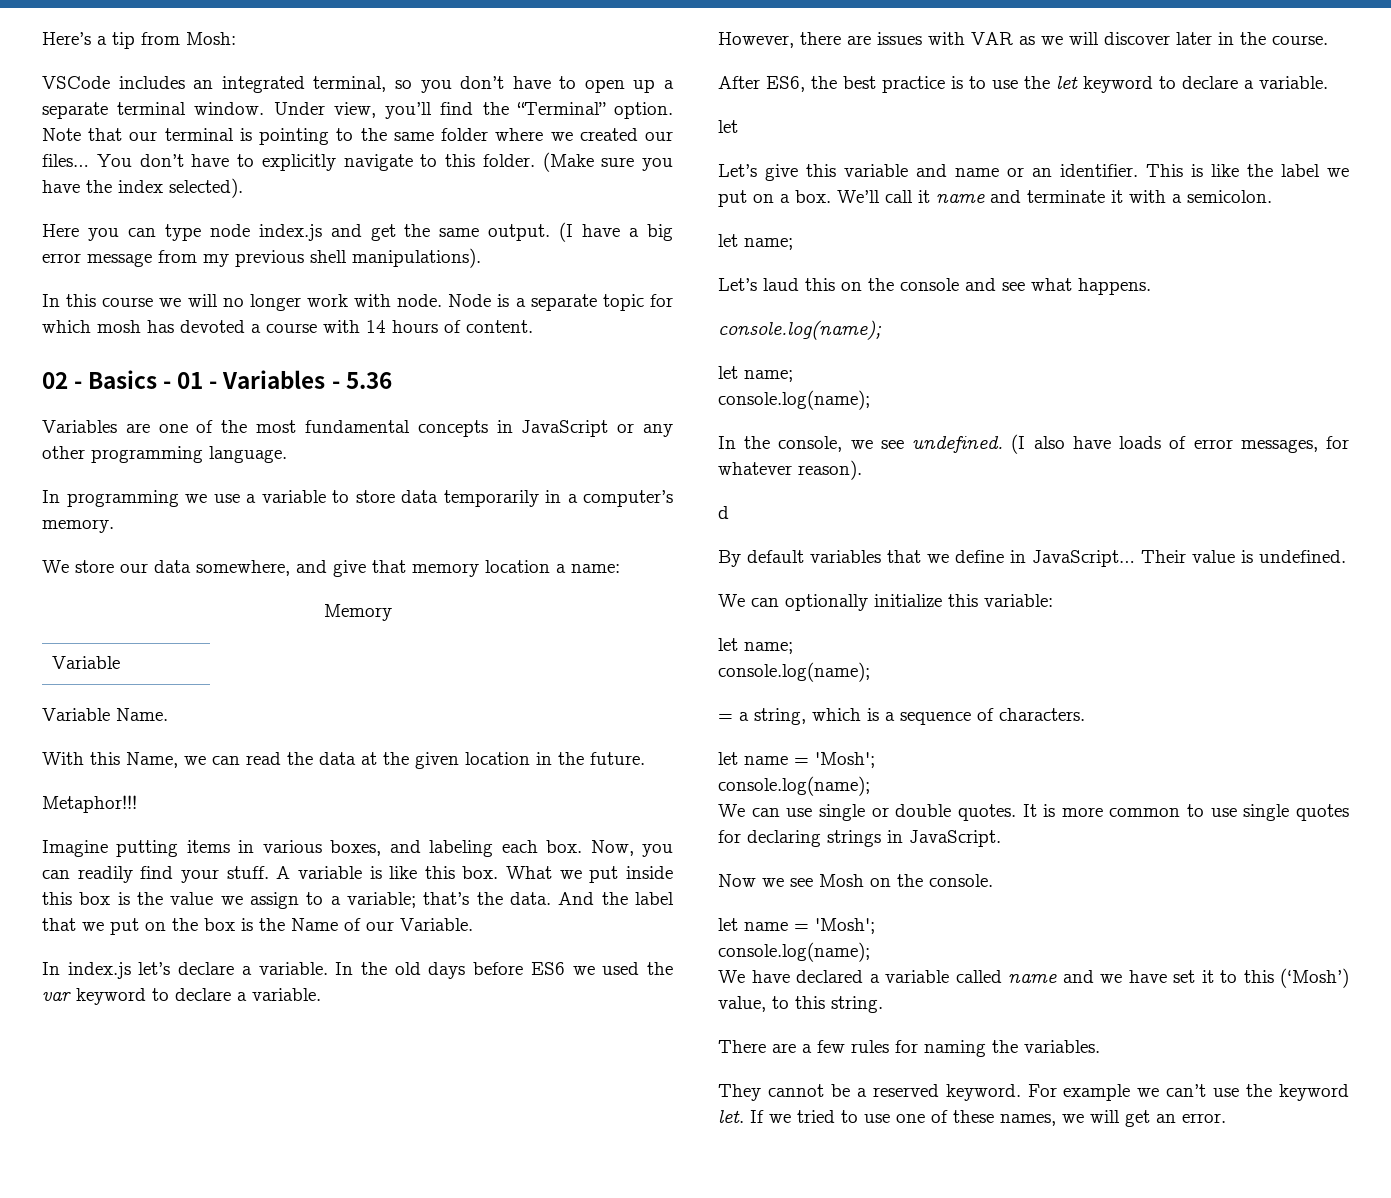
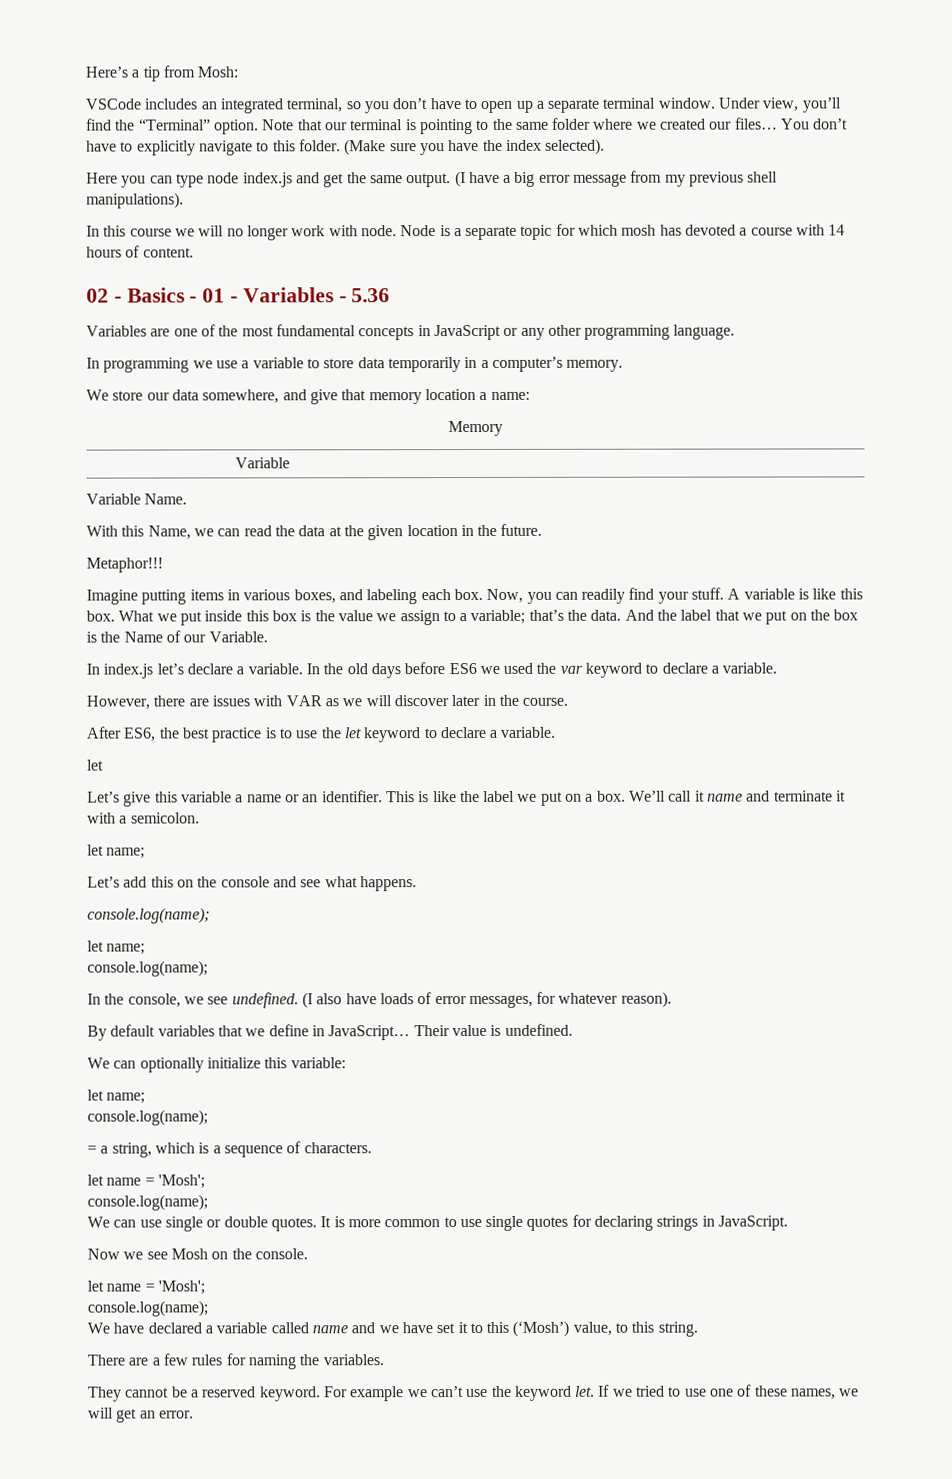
- Let’s give this variable and name or an identifier.
+ Let’s give this variable a name or an identifier.
- Let’s laud this on the console and see what happens.
+ Let’s add this on the console and see what happens.
- d

